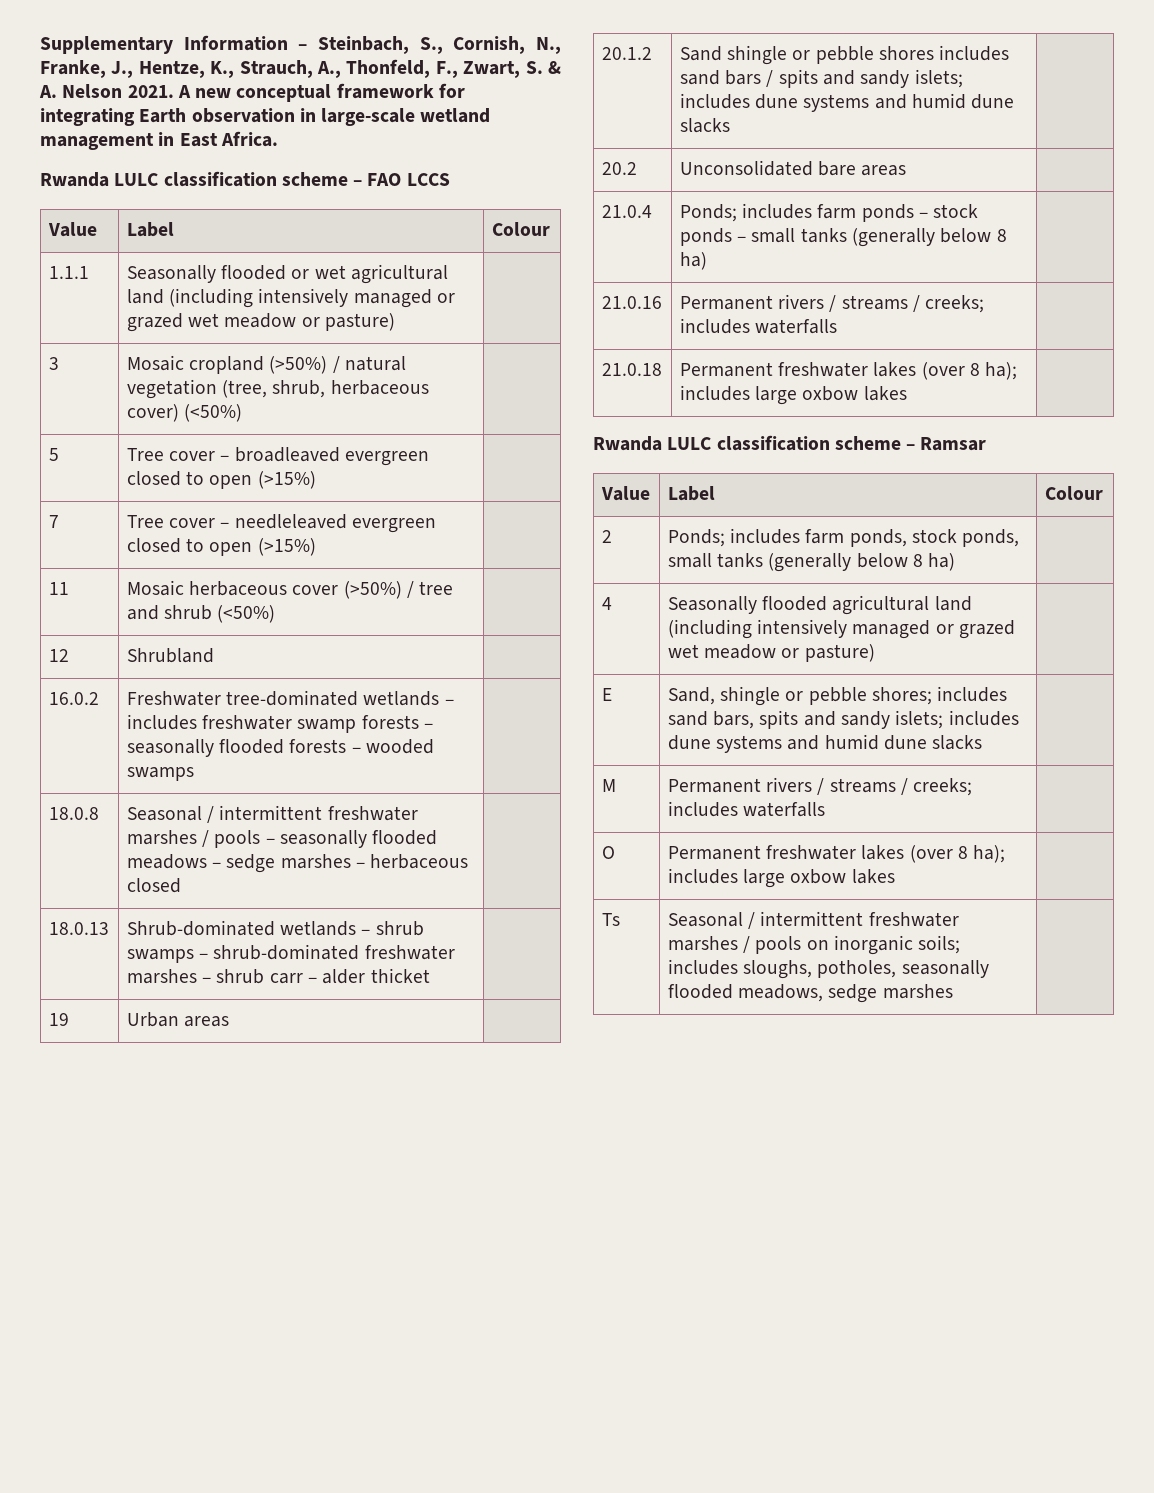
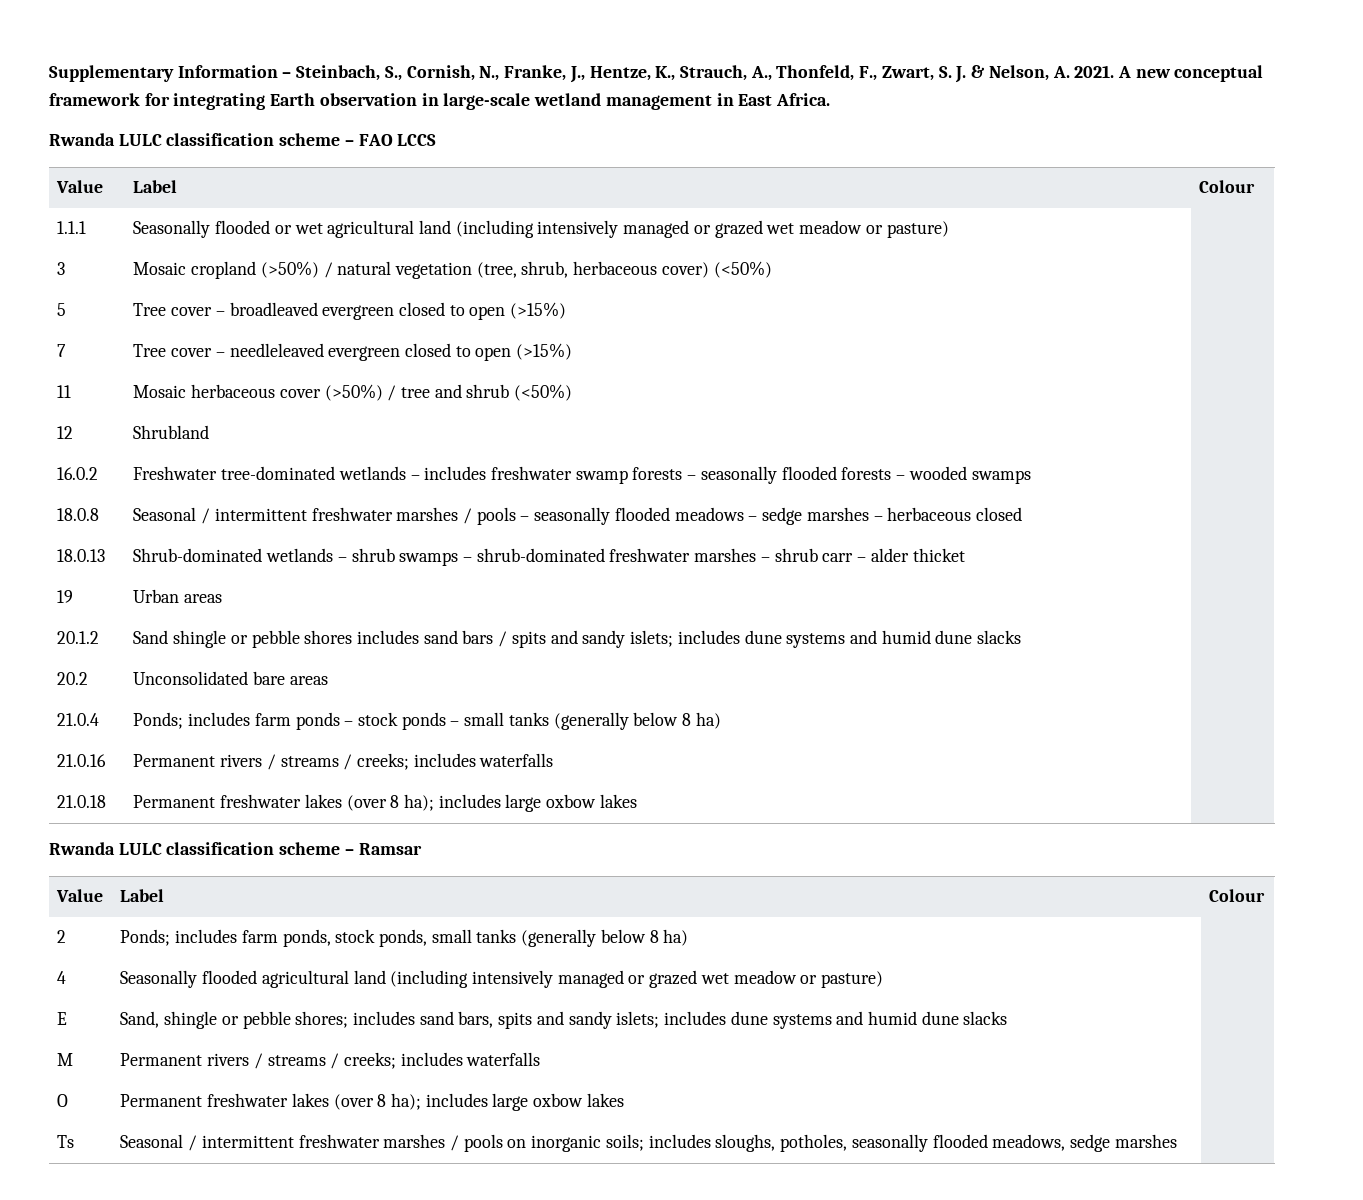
- Supplementary Information – Steinbach, S., Cornish, N., Franke, J., Hentze, K., Strauch, A., Thonfeld, F., Zwart, S. & A. Nelson 2021.
+ Supplementary Information – Steinbach, S., Cornish, N., Franke, J., Hentze, K., Strauch, A., Thonfeld, F., Zwart, S. J. & Nelson, A. 2021.

